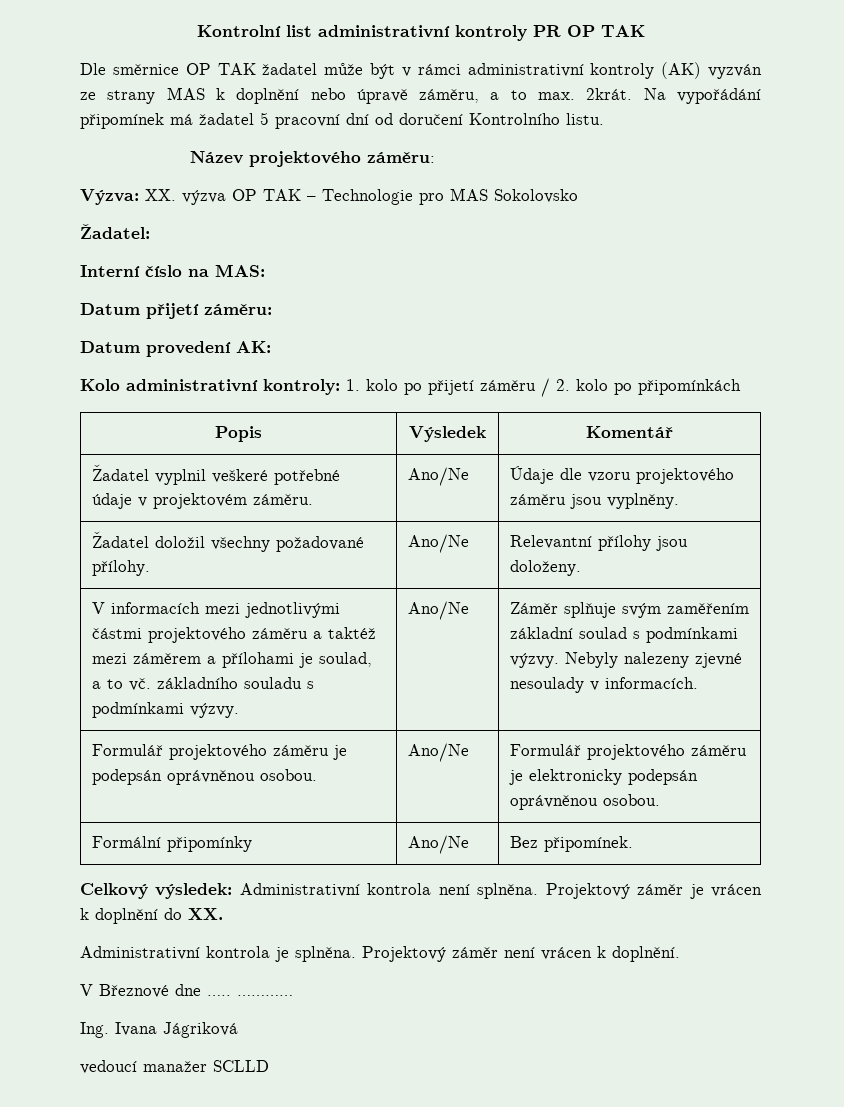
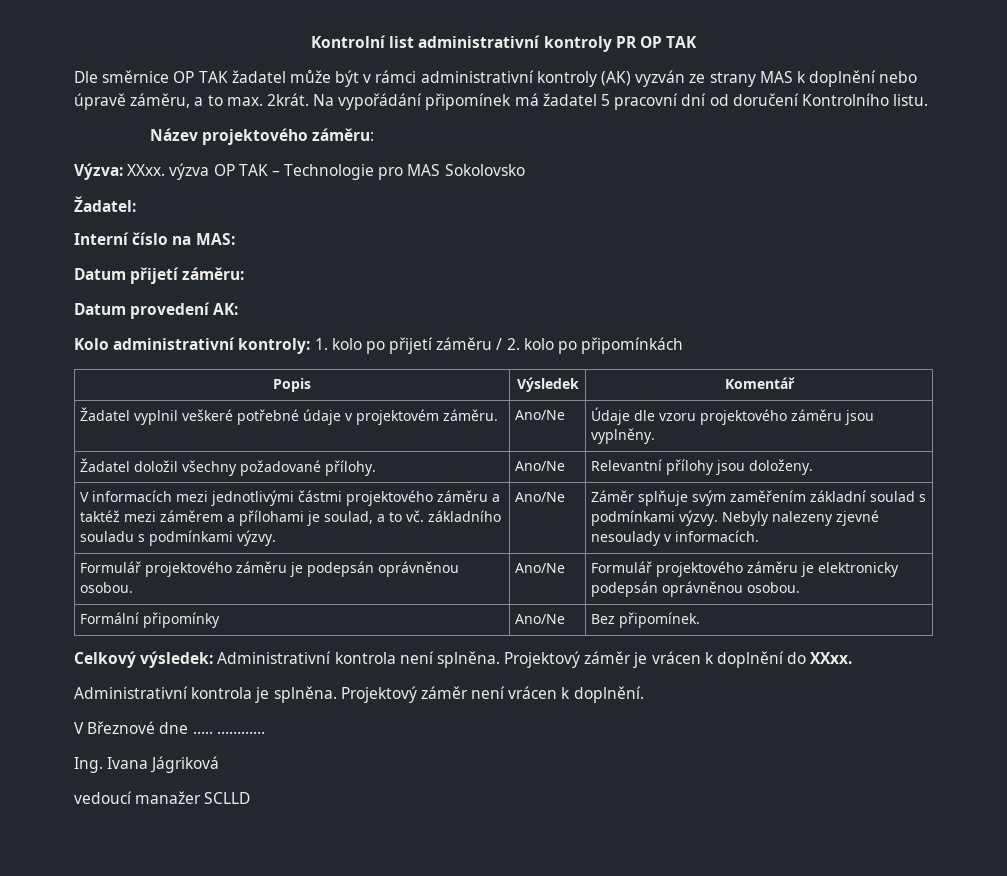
- Výzva: XX. výzva OP TAK – Technologie pro MAS Sokolovsko
+ Výzva: XXxx. výzva OP TAK – Technologie pro MAS Sokolovsko
- Projektový záměr je vrácen k doplnění do XX.
+ Projektový záměr je vrácen k doplnění do XXxx.

